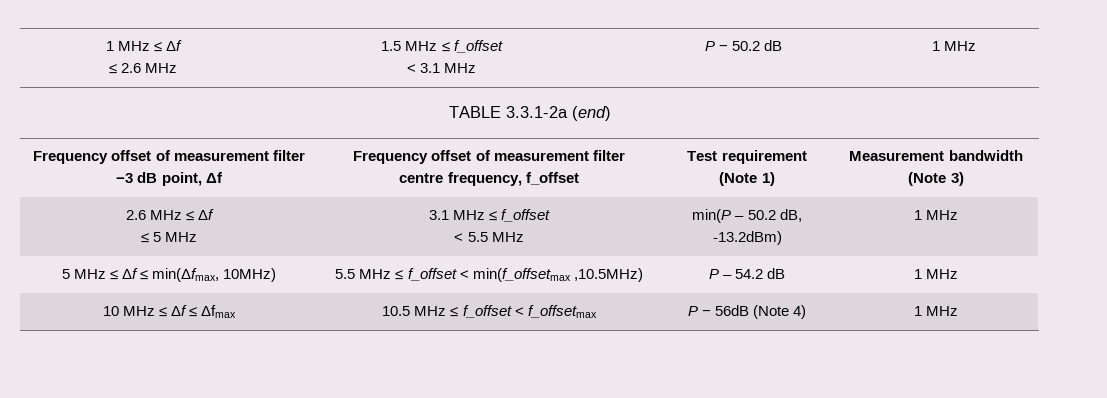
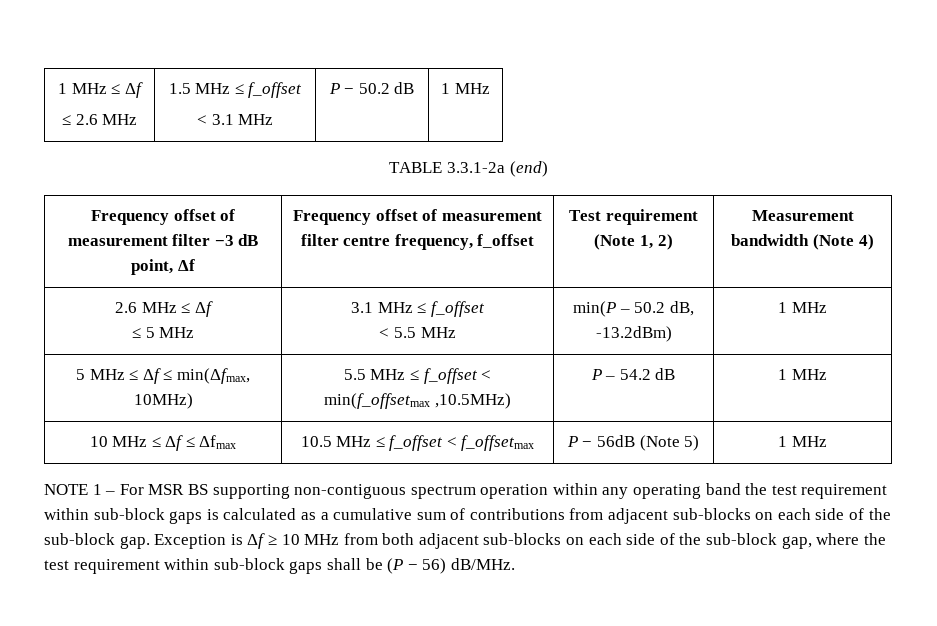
- Frequency offset of measurement filter −3 dB point, Δf | Frequency offset of measurement filter centre frequency, f_offset | Test requirement (Note 1) | Measurement bandwidth (Note 3)
+ Frequency offset of measurement filter −3 dB point, Δf | Frequency offset of measurement filter centre frequency, f_offset | Test requirement (Note 1, 2) | Measurement bandwidth (Note 4)
- 10 MHz ≤ Δf ≤ Δfmax | 10.5 MHz ≤ f_offset < f_offsetmax | P − 56dB (Note 4) | 1 MHz
+ 10 MHz ≤ Δf ≤ Δfmax | 10.5 MHz ≤ f_offset < f_offsetmax | P − 56dB (Note 5) | 1 MHz
+ NOTE 1 – For MSR BS supporting non-contiguous spectrum operation within any operating band the test requirement within sub-block gaps is calculated as a cumulative sum of contributions from adjacent sub-blocks on each side of the sub-block gap. Exception is Δf ≥ 10 MHz from both adjacent sub-blocks on each side of the sub-block gap, where the test requirement within sub-block gaps shall be (P − 56) dB/MHz.

